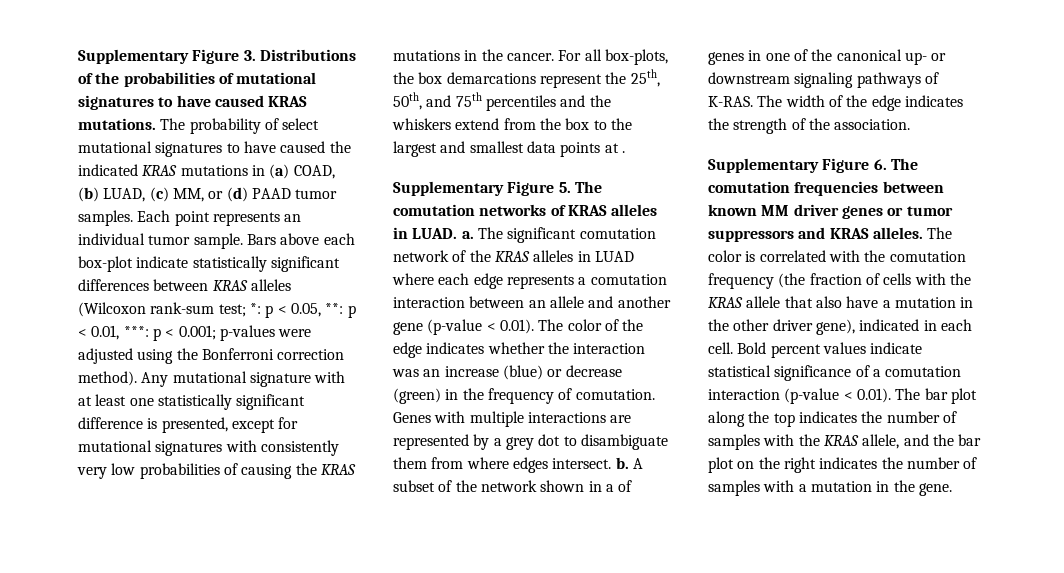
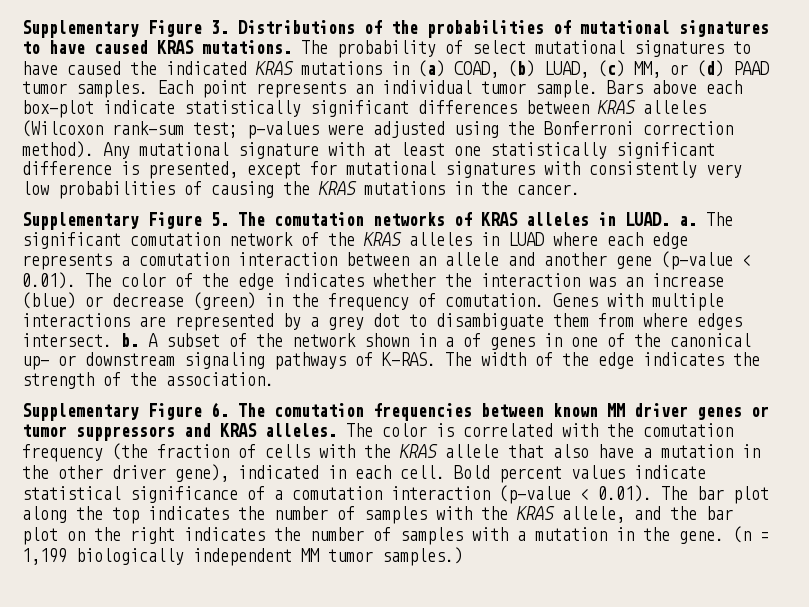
- Bars above each box-plot indicate statistically significant differences between KRAS alleles (Wilcoxon rank-sum test; *: p < 0.05, **: p < 0.01, ***: p < 0.001; p-values were adjusted using the Bonferroni correction method).
+ Bars above each box-plot indicate statistically significant differences between KRAS alleles (Wilcoxon rank-sum test; p-values were adjusted using the Bonferroni correction method).
- For all box-plots, the box demarcations represent the 25th, 50th, and 75th percentiles and the whiskers extend from the box to the largest and smallest data points at .
+ (n = 1,199 biologically independent MM tumor samples.)

